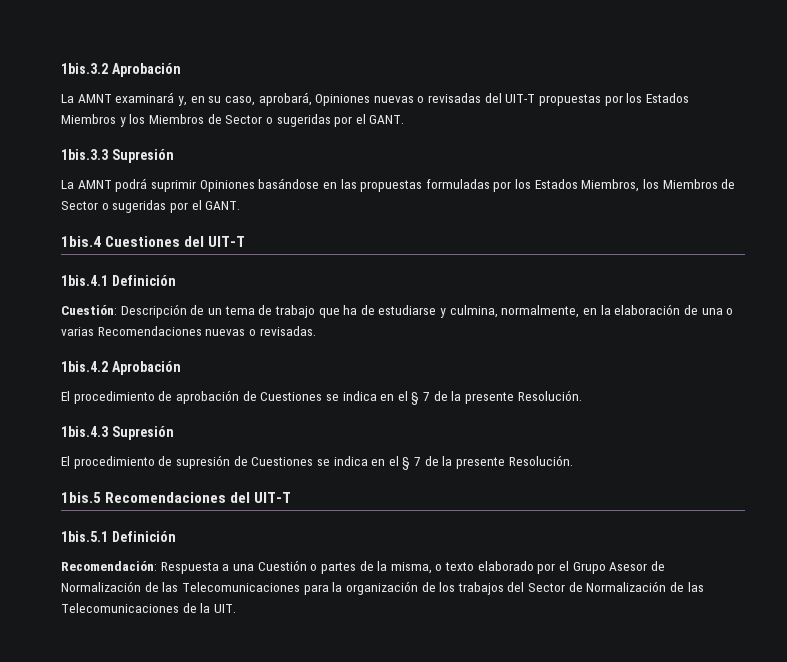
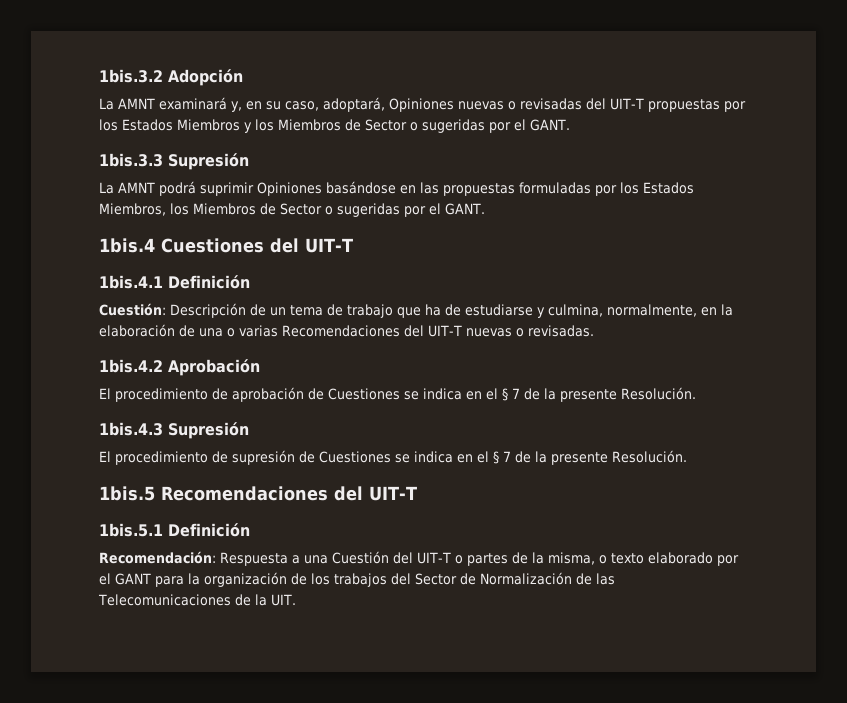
- 1bis.3.2 Aprobación
+ 1bis.3.2 Adopción
- La AMNT examinará y, en su caso, aprobará, Opiniones nuevas o revisadas del UIT-T propuestas por los Estados Miembros y los Miembros de Sector o sugeridas por el GANT.
+ La AMNT examinará y, en su caso, adoptará, Opiniones nuevas o revisadas del UIT-T propuestas por los Estados Miembros y los Miembros de Sector o sugeridas por el GANT.
- Cuestión: Descripción de un tema de trabajo que ha de estudiarse y culmina, normalmente, en la elaboración de una o varias Recomendaciones nuevas o revisadas.
+ Cuestión: Descripción de un tema de trabajo que ha de estudiarse y culmina, normalmente, en la elaboración de una o varias Recomendaciones del UIT-T nuevas o revisadas.
- Recomendación: Respuesta a una Cuestión o partes de la misma, o texto elaborado por el Grupo Asesor de Normalización de las Telecomunicaciones para la organización de los trabajos del Sector de Normalización de las Telecomunicaciones de la UIT.
+ Recomendación: Respuesta a una Cuestión del UIT-T o partes de la misma, o texto elaborado por el GANT para la organización de los trabajos del Sector de Normalización de las Telecomunicaciones de la UIT.

